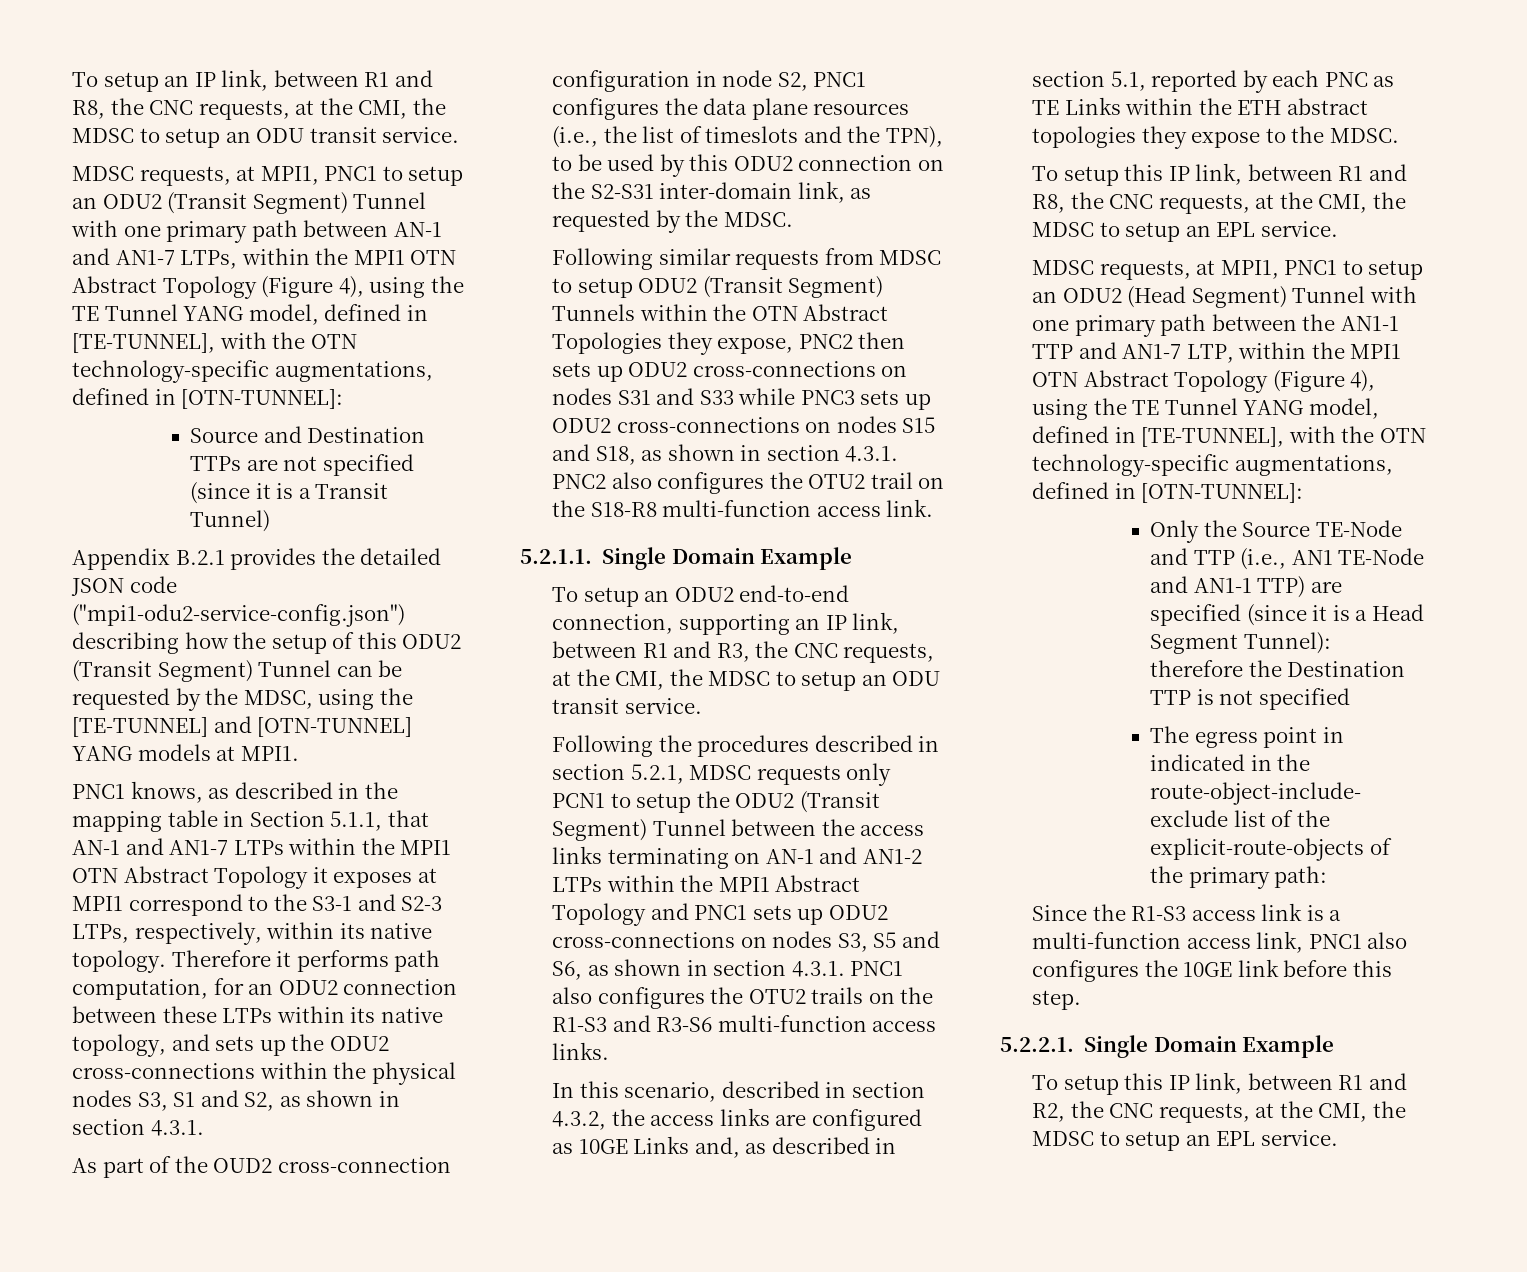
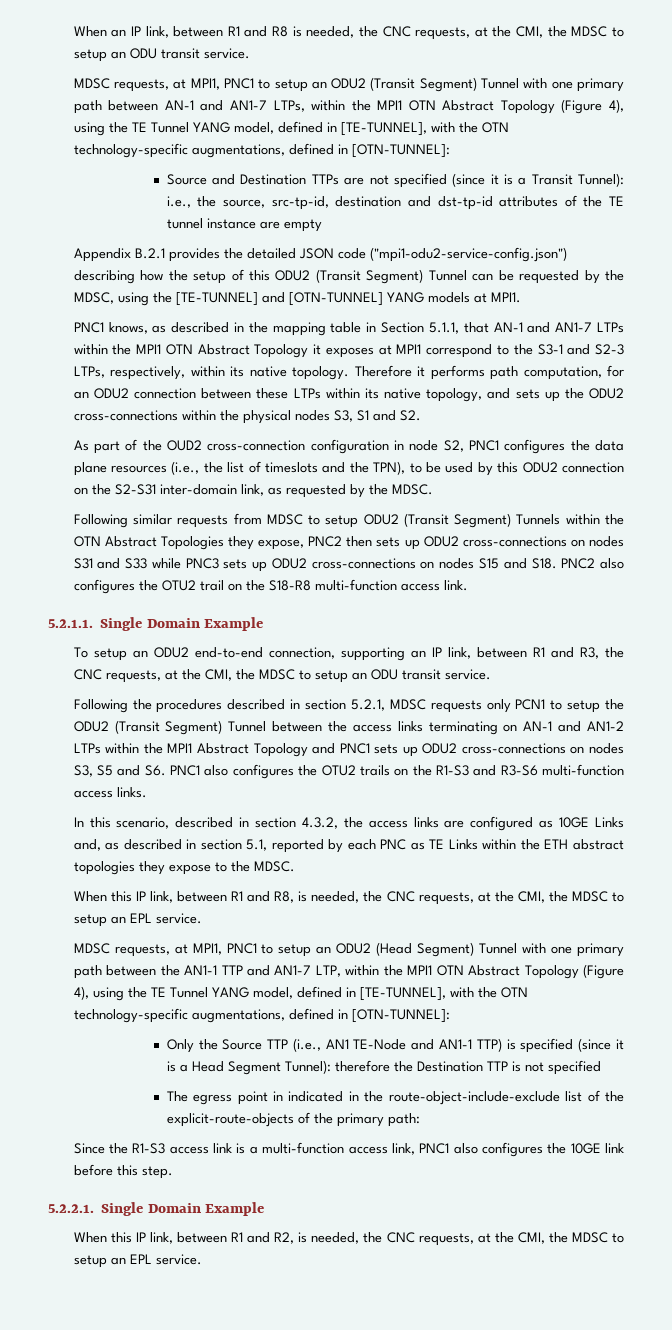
- To setup an IP link, between R1 and R8, the CNC requests, at the CMI, the MDSC to setup an ODU transit service.
+ When an IP link, between R1 and R8 is needed, the CNC requests, at the CMI, the MDSC to setup an ODU transit service.
- Source and Destination TTPs are not specified (since it is a Transit Tunnel)
+ Source and Destination TTPs are not specified (since it is a Transit Tunnel): i.e., the source, src-tp-id, destination and dst-tp-id attributes of the TE tunnel instance are empty
- Therefore it performs path computation, for an ODU2 connection between these LTPs within its native topology, and sets up the ODU2 cross-connections within the physical nodes S3, S1 and S2, as shown in section 4.3.1.
+ Therefore it performs path computation, for an ODU2 connection between these LTPs within its native topology, and sets up the ODU2 cross-connections within the physical nodes S3, S1 and S2.
- Following similar requests from MDSC to setup ODU2 (Transit Segment) Tunnels within the OTN Abstract Topologies they expose, PNC2 then sets up ODU2 cross-connections on nodes S31 and S33 while PNC3 sets up ODU2 cross-connections on nodes S15 and S18, as shown in section 4.3.1. PNC2 also configures the OTU2 trail on the S18-R8 multi-function access link.
+ Following similar requests from MDSC to setup ODU2 (Transit Segment) Tunnels within the OTN Abstract Topologies they expose, PNC2 then sets up ODU2 cross-connections on nodes S31 and S33 while PNC3 sets up ODU2 cross-connections on nodes S15 and S18. PNC2 also configures the OTU2 trail on the S18-R8 multi-function access link.
- Following the procedures described in section 5.2.1, MDSC requests only PCN1 to setup the ODU2 (Transit Segment) Tunnel between the access links terminating on AN-1 and AN1-2 LTPs within the MPI1 Abstract Topology and PNC1 sets up ODU2 cross-connections on nodes S3, S5 and S6, as shown in section 4.3.1. PNC1 also configures the OTU2 trails on the R1-S3 and R3-S6 multi-function access links.
+ Following the procedures described in section 5.2.1, MDSC requests only PCN1 to setup the ODU2 (Transit Segment) Tunnel between the access links terminating on AN-1 and AN1-2 LTPs within the MPI1 Abstract Topology and PNC1 sets up ODU2 cross-connections on nodes S3, S5 and S6. PNC1 also configures the OTU2 trails on the R1-S3 and R3-S6 multi-function access links.
- To setup this IP link, between R1 and R8, the CNC requests, at the CMI, the MDSC to setup an EPL service.
+ When this IP link, between R1 and R8, is needed, the CNC requests, at the CMI, the MDSC to setup an EPL service.
- Only the Source TE-Node and TTP (i.e., AN1 TE-Node and AN1-1 TTP) are specified (since it is a Head Segment Tunnel): therefore the Destination TTP is not specified
+ Only the Source TTP (i.e., AN1 TE-Node and AN1-1 TTP) is specified (since it is a Head Segment Tunnel): therefore the Destination TTP is not specified
- To setup this IP link, between R1 and R2, the CNC requests, at the CMI, the MDSC to setup an EPL service.
+ When this IP link, between R1 and R2, is needed, the CNC requests, at the CMI, the MDSC to setup an EPL service.

